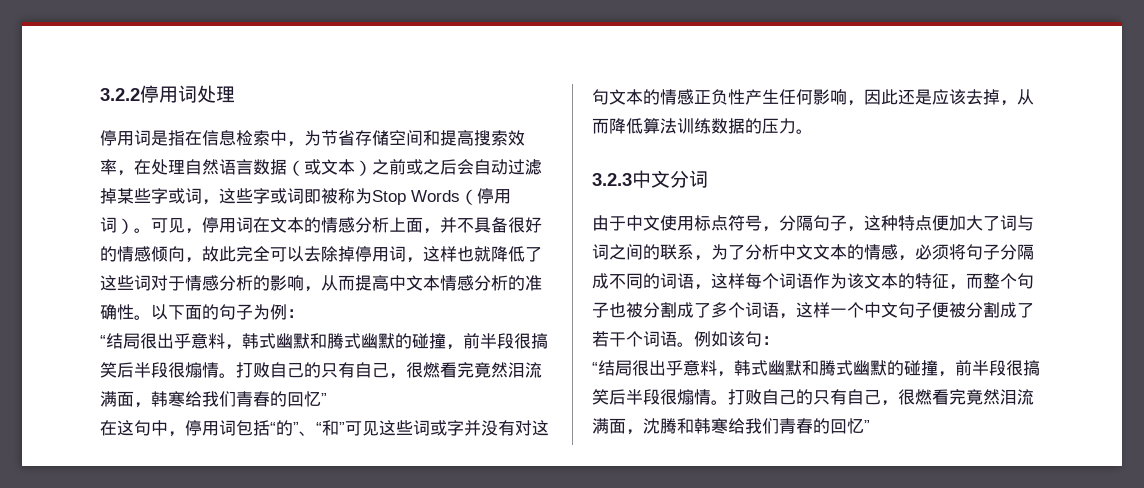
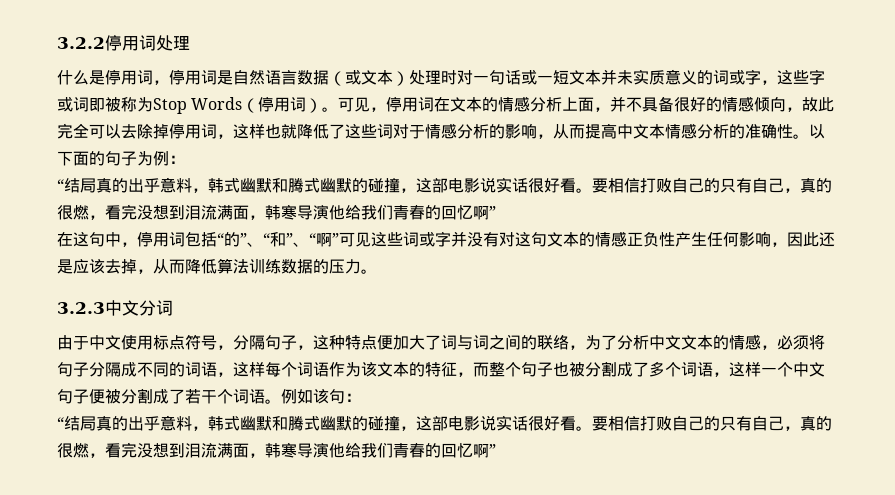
- 停用词是指在信息检索中，为节省存储空间和提高搜索效率，在处理自然语言数据（或文本）之前或之后会自动过滤掉某些字或词，这些字或词即被称为Stop Words（停用词）。
+ 什么是停用词，停用词是自然语言数据（或文本）处理时对一句话或一短文本并未实质意义的词或字，这些字或词即被称为Stop Words（停用词）。
  以下面的句子为例：
- “结局很出乎意料，韩式幽默和腾式幽默的碰撞，前半段很搞笑后半段很煽情。打败自己的只有自己，很燃看完竟然泪流满面，韩寒给我们青春的回忆”
+ “结局真的出乎意料，韩式幽默和腾式幽默的碰撞，这部电影说实话很好看。要相信打败自己的只有自己，真的很燃，看完没想到泪流满面，韩寒导演他给我们青春的回忆啊”
- 在这句中，停用词包括“的”、“和”可见这些词或字并没有对这句文本的情感正负性产生任何影响，因此还是应该去掉，从而降低算法训练数据的压力。
+ 在这句中，停用词包括“的”、“和”、“啊”可见这些词或字并没有对这句文本的情感正负性产生任何影响，因此还是应该去掉，从而降低算法训练数据的压力。
- 由于中文使用标点符号，分隔句子，这种特点便加大了词与词之间的联系，为了分析中文文本的情感，必须将句子分隔成不同的词语，这样每个词语作为该文本的特征，而整个句子也被分割成了多个词语，这样一个中文句子便被分割成了若干个词语。
+ 由于中文使用标点符号，分隔句子，这种特点便加大了词与词之间的联络，为了分析中文文本的情感，必须将句子分隔成不同的词语，这样每个词语作为该文本的特征，而整个句子也被分割成了多个词语，这样一个中文句子便被分割成了若干个词语。
  例如该句：
- “结局很出乎意料，韩式幽默和腾式幽默的碰撞，前半段很搞笑后半段很煽情。打败自己的只有自己，很燃看完竟然泪流满面，沈腾和韩寒给我们青春的回忆”
+ “结局真的出乎意料，韩式幽默和腾式幽默的碰撞，这部电影说实话很好看。要相信打败自己的只有自己，真的很燃，看完没想到泪流满面，韩寒导演他给我们青春的回忆啊”

